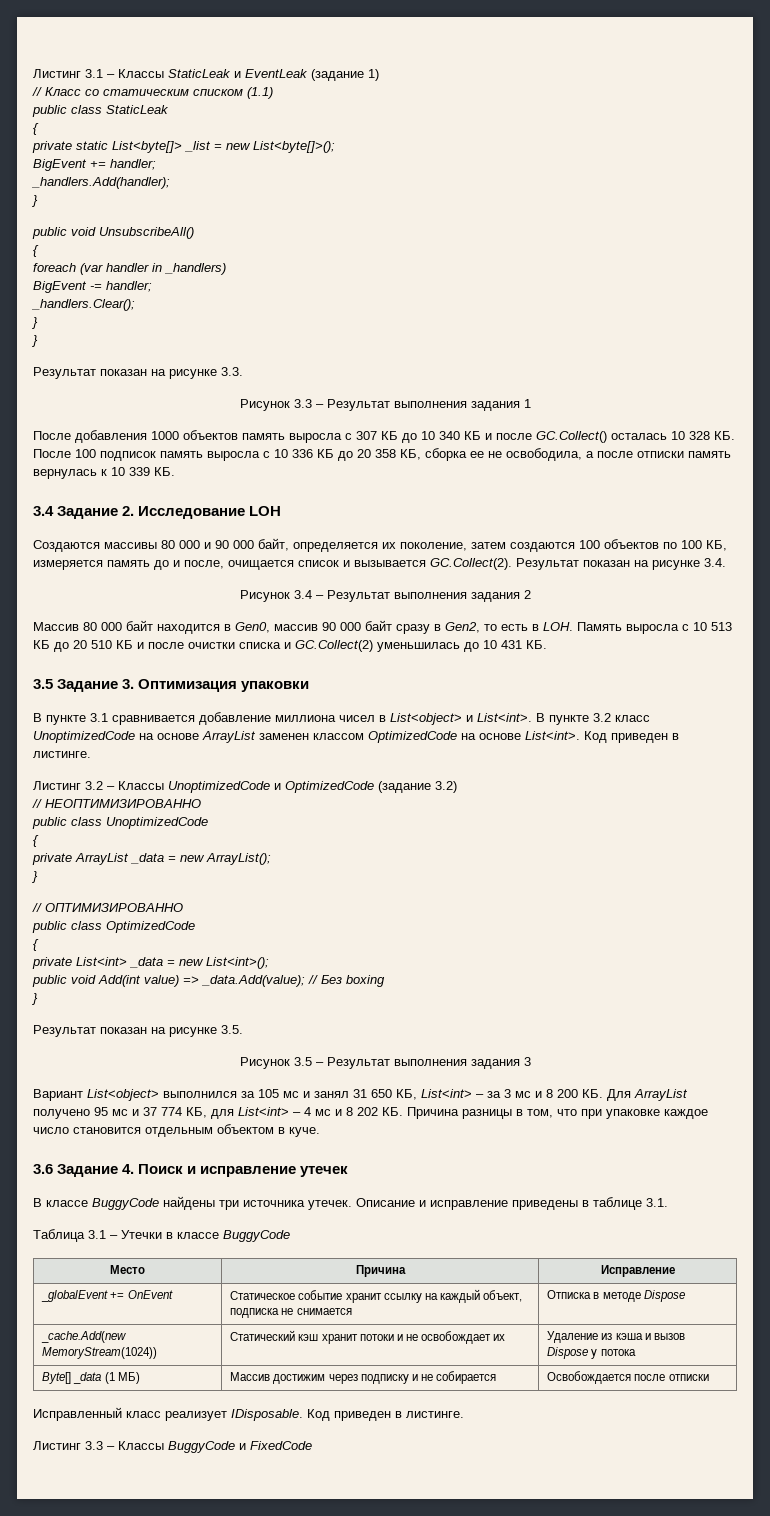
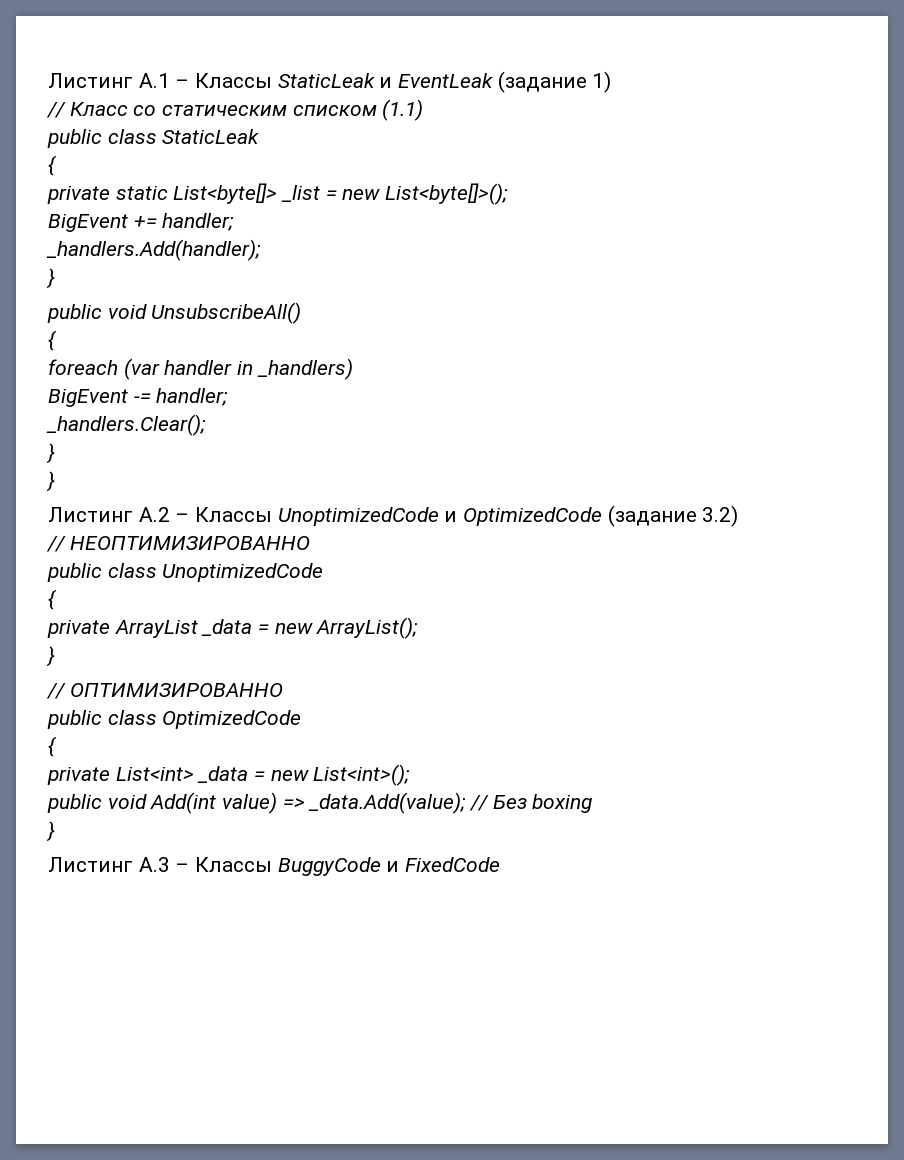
- Листинг 3.1 – Классы StaticLeak и EventLeak (задание 1)
+ Листинг А.1 – Классы StaticLeak и EventLeak (задание 1)
- Результат показан на рисунке 3.3.
- Рисунок 3.3 – Результат выполнения задания 1
- После добавления 1000 объектов память выросла с 307 КБ до 10 340 КБ и после GC.Collect() осталась 10 328 КБ. После 100 подписок память выросла с 10 336 КБ до 20 358 КБ, сборка ее не освободила, а после отписки память вернулась к 10 339 КБ.
- 3.4 Задание 2. Исследование LOH
- Создаются массивы 80 000 и 90 000 байт, определяется их поколение, затем создаются 100 объектов по 100 КБ, измеряется память до и после, очищается список и вызывается GC.Collect(2). Результат показан на рисунке 3.4.
- Рисунок 3.4 – Результат выполнения задания 2
- Массив 80 000 байт находится в Gen0, массив 90 000 байт сразу в Gen2, то есть в LOH. Память выросла с 10 513 КБ до 20 510 КБ и после очистки списка и GC.Collect(2) уменьшилась до 10 431 КБ.
- 3.5 Задание 3. Оптимизация упаковки
- В пункте 3.1 сравнивается добавление миллиона чисел в List<object> и List<int>. В пункте 3.2 класс UnoptimizedCode на основе ArrayList заменен классом OptimizedCode на основе List<int>. Код приведен в листинге.
- Листинг 3.2 – Классы UnoptimizedCode и OptimizedCode (задание 3.2)
+ Листинг А.2 – Классы UnoptimizedCode и OptimizedCode (задание 3.2)
- Результат показан на рисунке 3.5.
- Рисунок 3.5 – Результат выполнения задания 3
- Вариант List<object> выполнился за 105 мс и занял 31 650 КБ, List<int> – за 3 мс и 8 200 КБ. Для ArrayList получено 95 мс и 37 774 КБ, для List<int> – 4 мс и 8 202 КБ. Причина разницы в том, что при упаковке каждое число становится отдельным объектом в куче.
- 3.6 Задание 4. Поиск и исправление утечек
- В классе BuggyCode найдены три источника утечек. Описание и исправление приведены в таблице 3.1.
- Таблица 3.1 – Утечки в классе BuggyCode
- Место | Причина | Исправление
- _globalEvent += OnEvent | Статическое событие хранит ссылку на каждый объект, подписка не снимается | Отписка в методе Dispose
- _cache.Add(new MemoryStream(1024)) | Статический кэш хранит потоки и не освобождает их | Удаление из кэша и вызов Dispose у потока
- Byte[] _data (1 МБ) | Массив достижим через подписку и не собирается | Освобождается после отписки
- Исправленный класс реализует IDisposable. Код приведен в листинге.
- Листинг 3.3 – Классы BuggyCode и FixedCode
+ Листинг А.3 – Классы BuggyCode и FixedCode

